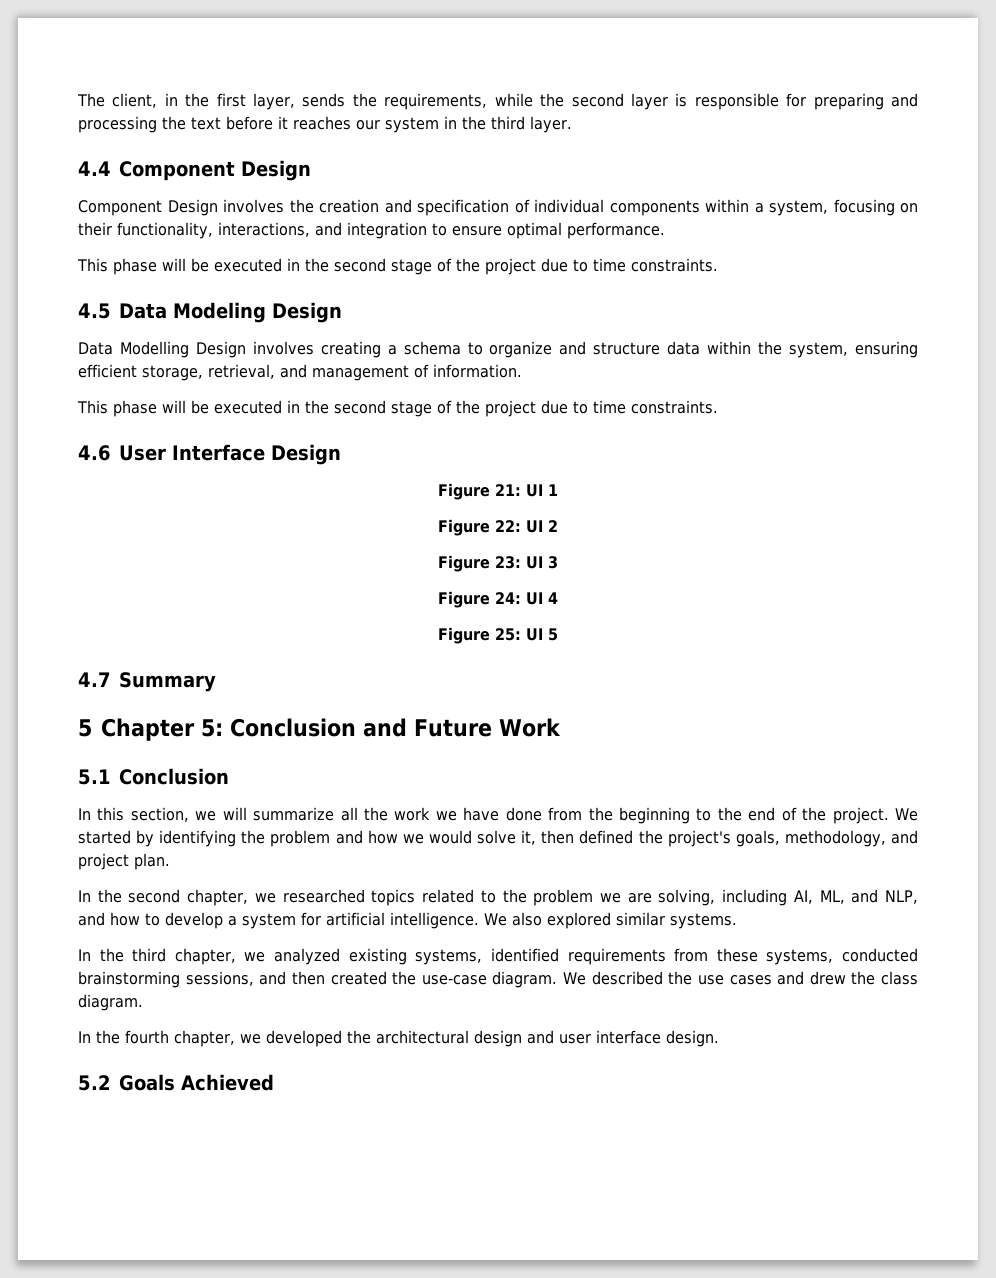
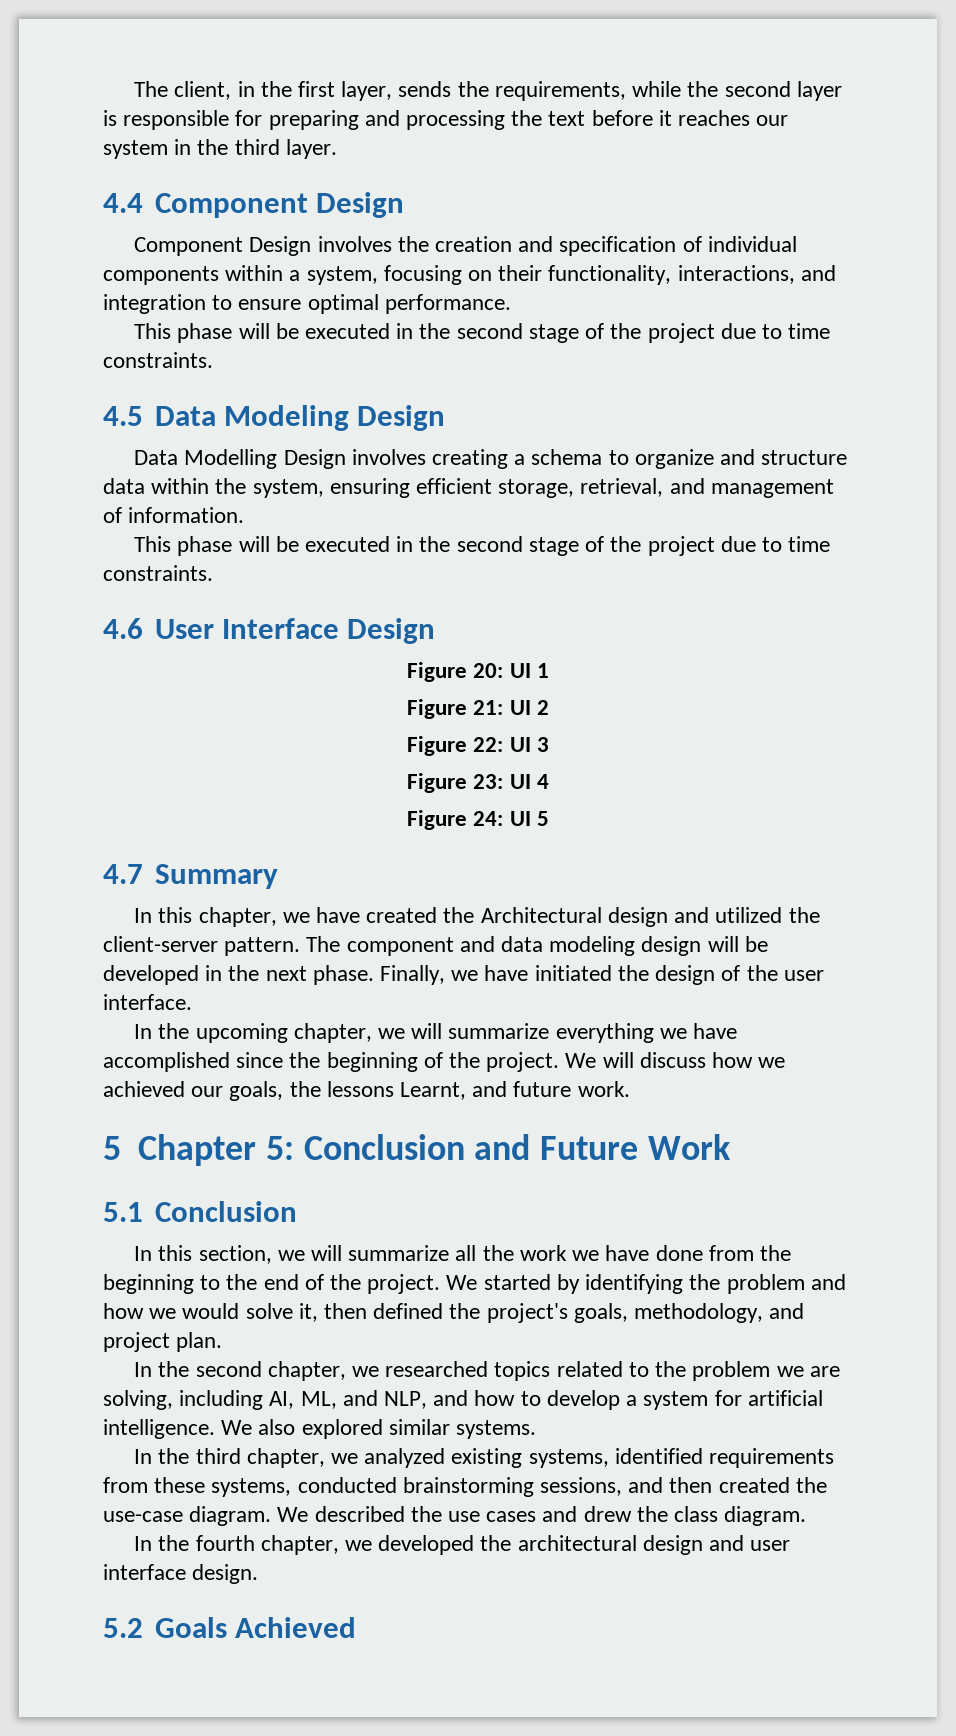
- Figure 21: UI 1
+ Figure 20: UI 1
- Figure 22: UI 2
+ Figure 21: UI 2
- Figure 23: UI 3
+ Figure 22: UI 3
- Figure 24: UI 4
+ Figure 23: UI 4
- Figure 25: UI 5
+ Figure 24: UI 5
+ In this chapter, we have created the Architectural design and utilized the client-server pattern. The component and data modeling design will be developed in the next phase. Finally, we have initiated the design of the user interface.
+ In the upcoming chapter, we will summarize everything we have accomplished since the beginning of the project. We will discuss how we achieved our goals, the lessons Learnt, and future work.

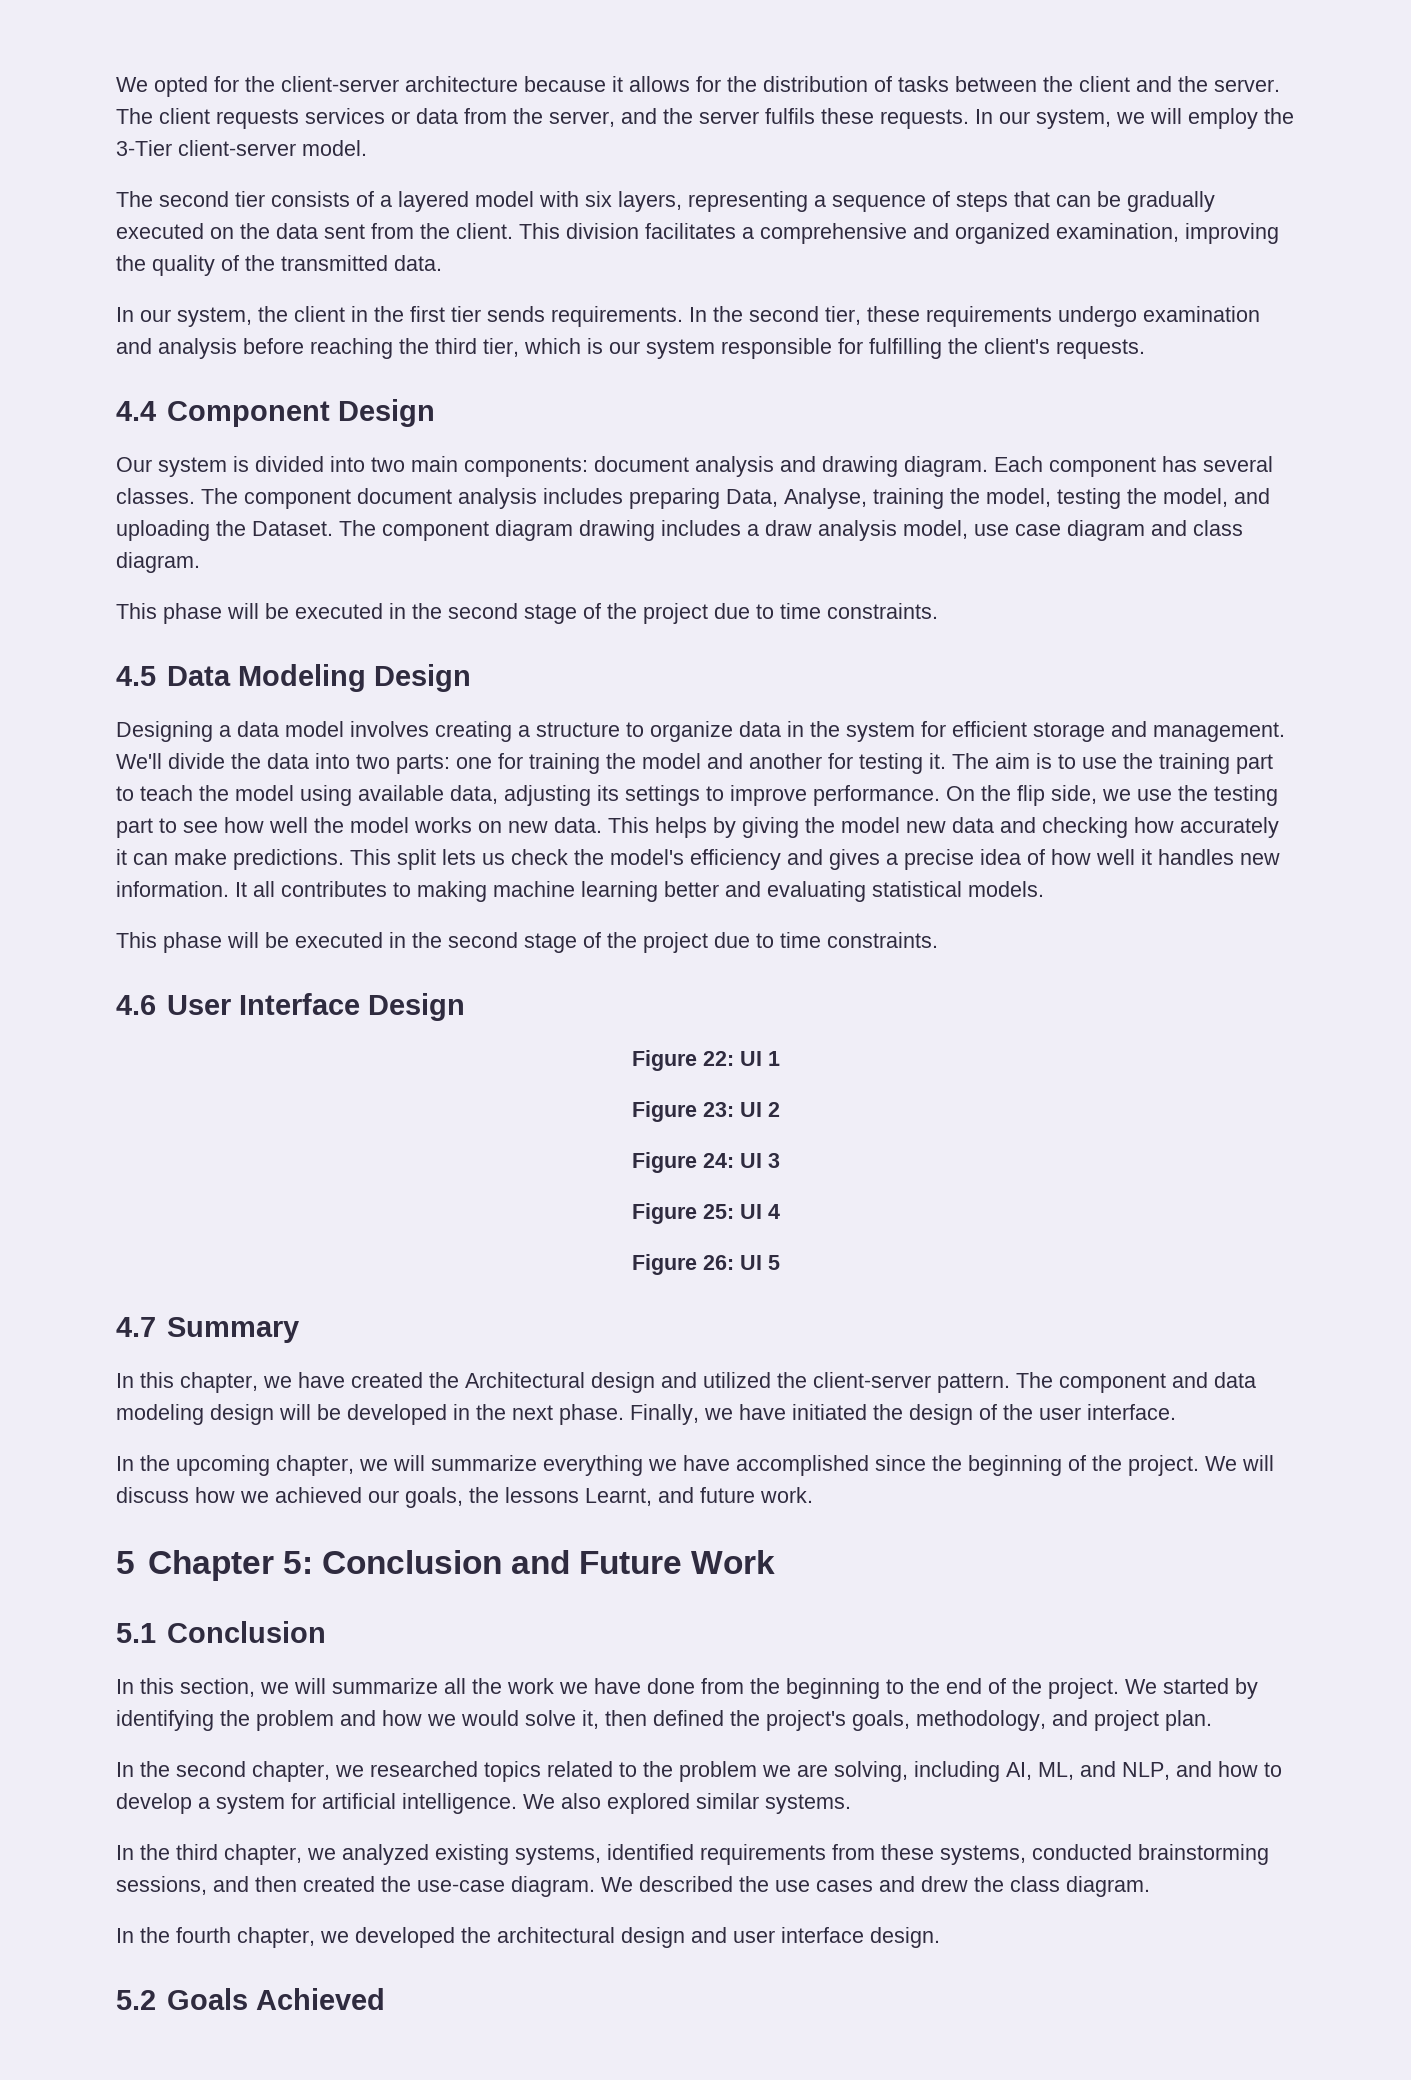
- The client, in the first layer, sends the requirements, while the second layer is responsible for preparing and processing the text before it reaches our system in the third layer.
+ We opted for the client-server architecture because it allows for the distribution of tasks between the client and the server. The client requests services or data from the server, and the server fulfils these requests. In our system, we will employ the 3-Tier client-server model.
+ The second tier consists of a layered model with six layers, representing a sequence of steps that can be gradually executed on the data sent from the client. This division facilitates a comprehensive and organized examination, improving the quality of the transmitted data.
+ In our system, the client in the first tier sends requirements. In the second tier, these requirements undergo examination and analysis before reaching the third tier, which is our system responsible for fulfilling the client's requests.
  4.4 Component Design
- Component Design involves the creation and specification of individual components within a system, focusing on their functionality, interactions, and integration to ensure optimal performance.
+ Our system is divided into two main components: document analysis and drawing diagram. Each component has several classes. The component document analysis includes preparing Data, Analyse, training the model, testing the model, and uploading the Dataset. The component diagram drawing includes a draw analysis model, use case diagram and class diagram.
- Data Modelling Design involves creating a schema to organize and structure data within the system, ensuring efficient storage, retrieval, and management of information.
+ Designing a data model involves creating a structure to organize data in the system for efficient storage and management. We'll divide the data into two parts: one for training the model and another for testing it. The aim is to use the training part to teach the model using available data, adjusting its settings to improve performance. On the flip side, we use the testing part to see how well the model works on new data. This helps by giving the model new data and checking how accurately it can make predictions. This split lets us check the model's efficiency and gives a precise idea of how well it handles new information. It all contributes to making machine learning better and evaluating statistical models.
- Figure 20: UI 1
+ Figure 22: UI 1
- Figure 21: UI 2
+ Figure 23: UI 2
- Figure 22: UI 3
+ Figure 24: UI 3
- Figure 23: UI 4
+ Figure 25: UI 4
- Figure 24: UI 5
+ Figure 26: UI 5

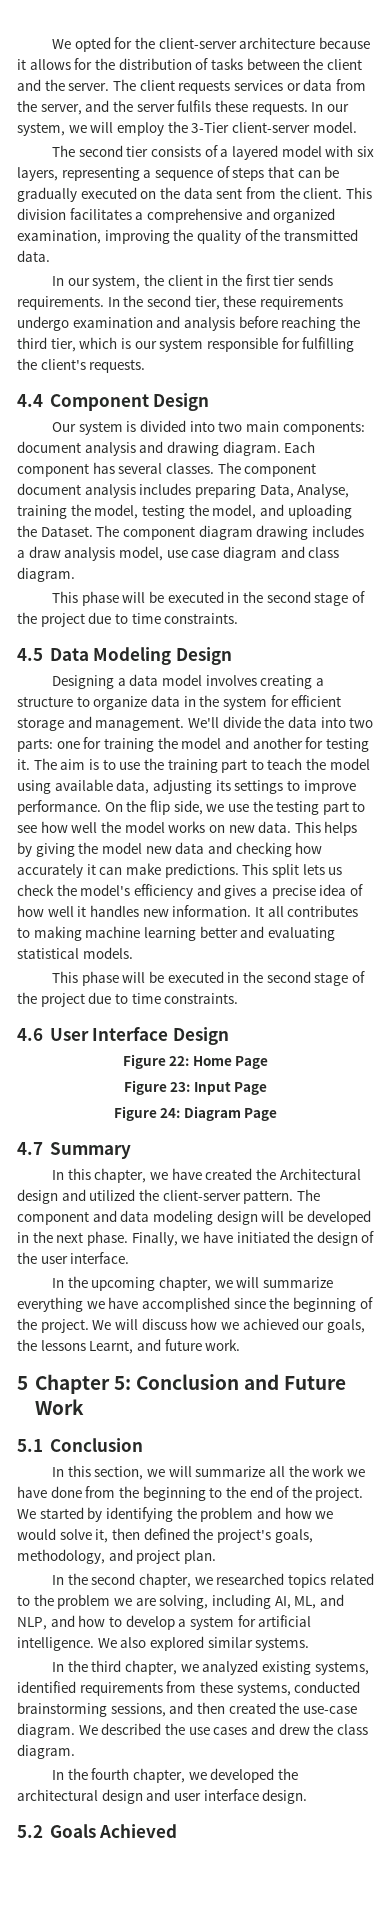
- Figure 22: UI 1
+ Figure 22: Home Page
- Figure 23: UI 2
+ Figure 23: Input Page
- Figure 24: UI 3
- Figure 25: UI 4
- Figure 26: UI 5
+ Figure 24: Diagram Page

